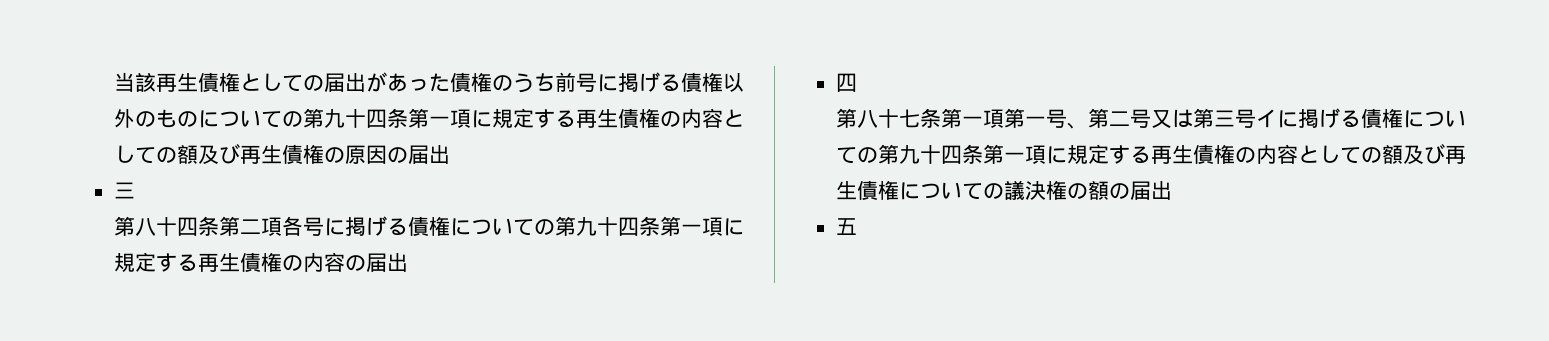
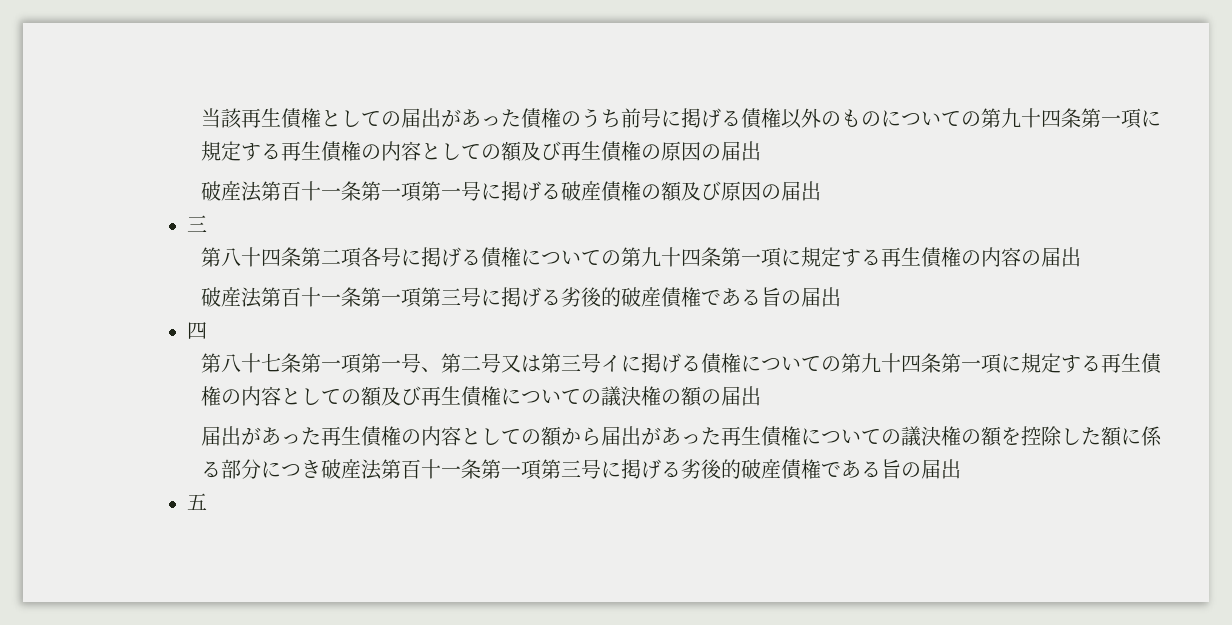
+ 破産法第百十一条第一項第一号に掲げる破産債権の額及び原因の届出
  第八十四条第二項各号に掲げる債権についての第九十四条第一項に規定する再生債権の内容の届出
+ 破産法第百十一条第一項第三号に掲げる劣後的破産債権である旨の届出
+ 届出があった再生債権の内容としての額から届出があった再生債権についての議決権の額を控除した額に係る部分につき破産法第百十一条第一項第三号に掲げる劣後的破産債権である旨の届出

